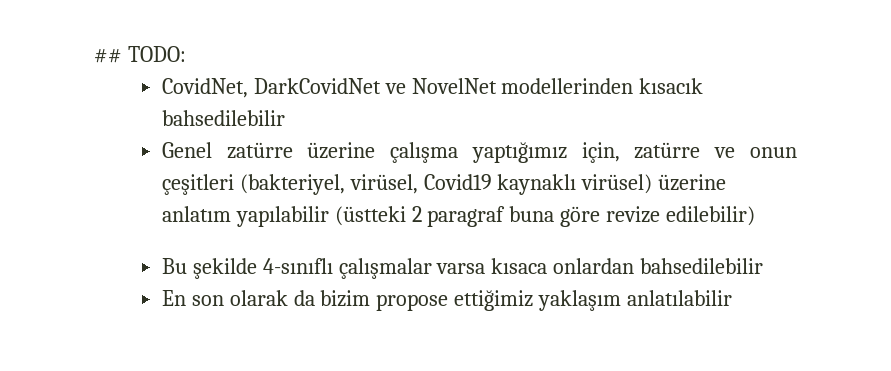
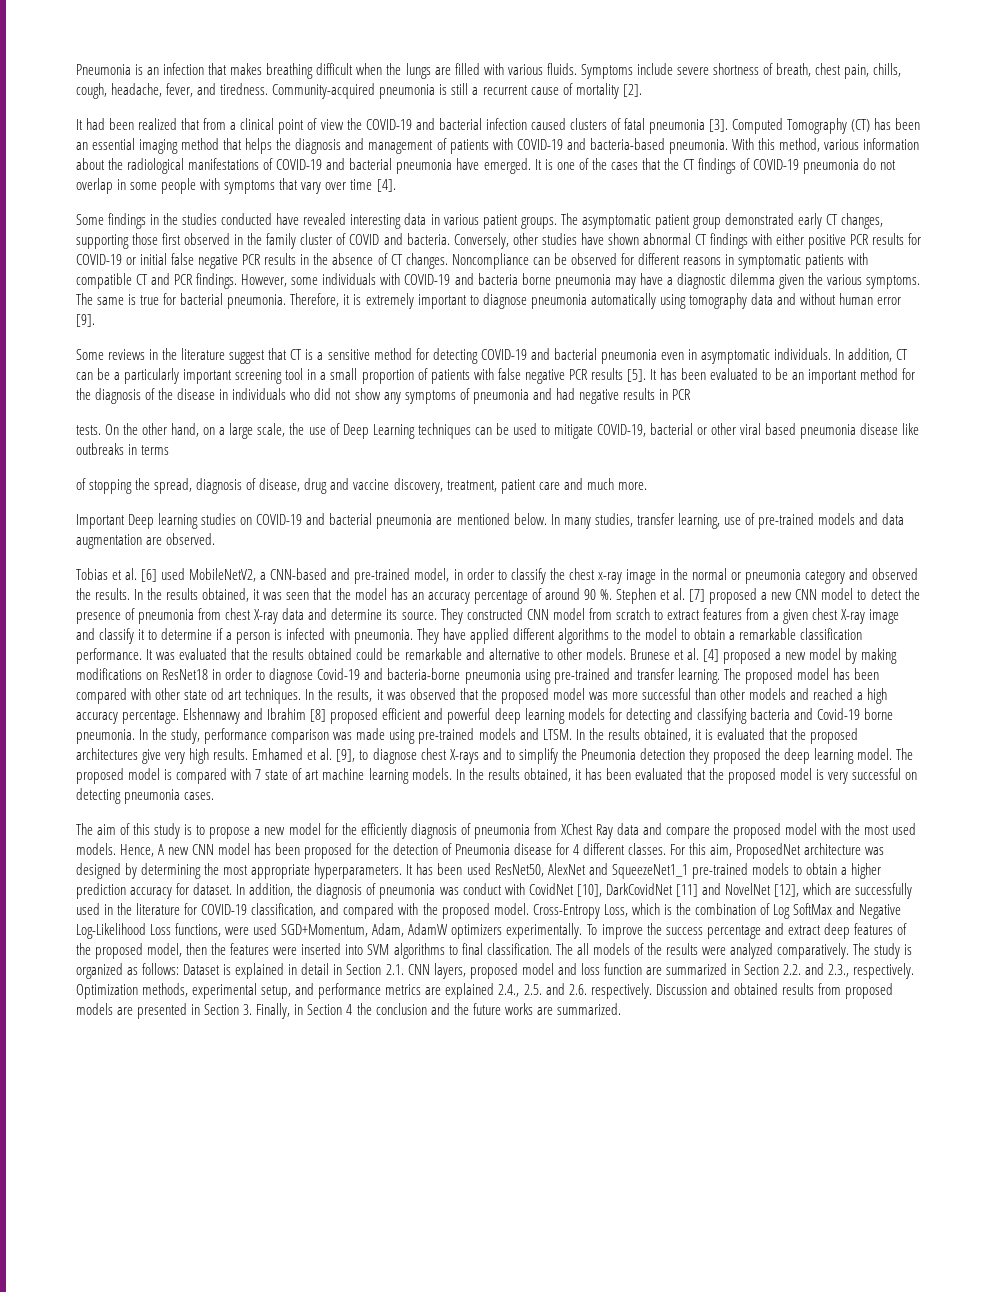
- ## TODO:
- CovidNet, DarkCovidNet ve NovelNet modellerinden kısacık bahsedilebilir
- Genel zatürre üzerine çalışma yaptığımız için, zatürre ve onun çeşitleri (bakteriyel, virüsel, Covid19 kaynaklı virüsel) üzerine anlatım yapılabilir (üstteki 2 paragraf buna göre revize edilebilir)
- Bu şekilde 4-sınıflı çalışmalar varsa kısaca onlardan bahsedilebilir
- En son olarak da bizim propose ettiğimiz yaklaşım anlatılabilir
+ Pneumonia is an infection that makes breathing difficult when the lungs are filled with various fluids. Symptoms include severe shortness of breath, chest pain, chills, cough, headache, fever, and tiredness. Community-acquired pneumonia is still a recurrent cause of mortality [2].
+ It had been realized that from a clinical point of view the COVID-19 and bacterial infection caused clusters of fatal pneumonia [3]. Computed Tomography (CT) has been an essential imaging method that helps the diagnosis and management of patients with COVID-19 and bacteria-based pneumonia. With this method, various information about the radiological manifestations of COVID-19 and bacterial pneumonia have emerged. It is one of the cases that the CT findings of COVID-19 pneumonia do not overlap in some people with symptoms that vary over time [4].
+ Some findings in the studies conducted have revealed interesting data in various patient groups. The asymptomatic patient group demonstrated early CT changes, supporting those first observed in the family cluster of COVID and bacteria. Conversely, other studies have shown abnormal CT findings with either positive PCR results for COVID-19 or initial false negative PCR results in the absence of CT changes. Noncompliance can be observed for different reasons in symptomatic patients with compatible CT and PCR findings. However, some individuals with COVID-19 and bacteria borne pneumonia may have a diagnostic dilemma given the various symptoms. The same is true for bacterial pneumonia. Therefore, it is extremely important to diagnose pneumonia automatically using tomography data and without human error [9].
+ Some reviews in the literature suggest that CT is a sensitive method for detecting COVID-19 and bacterial pneumonia even in asymptomatic individuals. In addition, CT can be a particularly important screening tool in a small proportion of patients with false negative PCR results [5]. It has been evaluated to be an important method for the diagnosis of the disease in individuals who did not show any symptoms of pneumonia and had negative results in PCR
+ tests. On the other hand, on a large scale, the use of Deep Learning techniques can be used to mitigate COVID-19, bacterial or other viral based pneumonia disease like outbreaks in terms
+ of stopping the spread, diagnosis of disease, drug and vaccine discovery, treatment, patient care and much more.
+ Important Deep learning studies on COVID-19 and bacterial pneumonia are mentioned below. In many studies, transfer learning, use of pre-trained models and data augmentation are observed.
+ Tobias et al. [6] used MobileNetV2, a CNN-based and pre-trained model, in order to classify the chest x-ray image in the normal or pneumonia category and observed the results. In the results obtained, it was seen that the model has an accuracy percentage of around 90 %. Stephen et al. [7] proposed a new CNN model to detect the presence of pneumonia from chest X-ray data and determine its source. They constructed CNN model from scratch to extract features from a given chest X-ray image and classify it to determine if a person is infected with pneumonia. They have applied different algorithms to the model to obtain a remarkable classification performance. It was evaluated that the results obtained could be remarkable and alternative to other models. Brunese et al. [4] proposed a new model by making modifications on ResNet18 in order to diagnose Covid-19 and bacteria-borne pneumonia using pre-trained and transfer learning. The proposed model has been compared with other state od art techniques. In the results, it was observed that the proposed model was more successful than other models and reached a high accuracy percentage. Elshennawy and Ibrahim [8] proposed efficient and powerful deep learning models for detecting and classifying bacteria and Covid-19 borne pneumonia. In the study, performance comparison was made using pre-trained models and LTSM. In the results obtained, it is evaluated that the proposed architectures give very high results. Emhamed et al. [9], to diagnose chest X-rays and to simplify the Pneumonia detection they proposed the deep learning model. The proposed model is compared with 7 state of art machine learning models. In the results obtained, it has been evaluated that the proposed model is very successful on detecting pneumonia cases.
+ The aim of this study is to propose a new model for the efficiently diagnosis of pneumonia from XChest Ray data and compare the proposed model with the most used models. Hence, A new CNN model has been proposed for the detection of Pneumonia disease for 4 different classes. For this aim, ProposedNet architecture was designed by determining the most appropriate hyperparameters. It has been used ResNet50, AlexNet and SqueezeNet1_1 pre-trained models to obtain a higher prediction accuracy for dataset. In addition, the diagnosis of pneumonia was conduct with CovidNet [10], DarkCovidNet [11] and NovelNet [12], which are successfully used in the literature for COVID-19 classification, and compared with the proposed model. Cross-Entropy Loss, which is the combination of Log SoftMax and Negative Log-Likelihood Loss functions, were used SGD+Momentum, Adam, AdamW optimizers experimentally. To improve the success percentage and extract deep features of the proposed model, then the features were inserted into SVM algorithms to final classification. The all models of the results were analyzed comparatively. The study is organized as follows: Dataset is explained in detail in Section 2.1. CNN layers, proposed model and loss function are summarized in Section 2.2. and 2.3., respectively. Optimization methods, experimental setup, and performance metrics are explained 2.4., 2.5. and 2.6. respectively. Discussion and obtained results from proposed models are presented in Section 3. Finally, in Section 4 the conclusion and the future works are summarized.

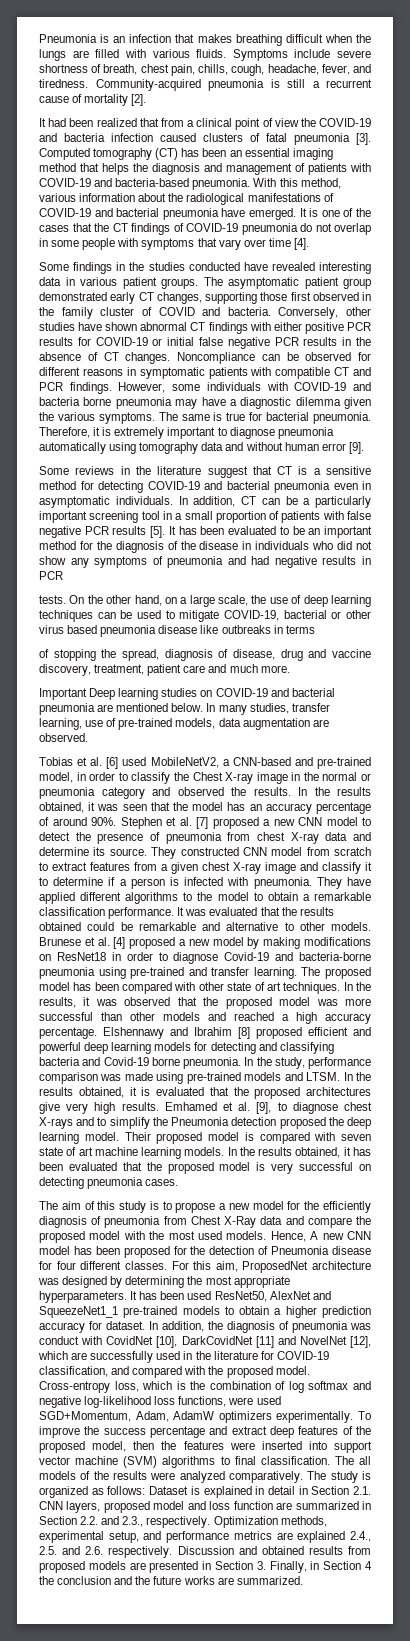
- It had been realized that from a clinical point of view the COVID-19 and bacterial infection caused clusters of fatal pneumonia [3].
+ It had been realized that from a clinical point of view the COVID-19 and bacteria infection caused clusters of fatal pneumonia [3].
- Computed Tomography (CT) has been an essential imaging method that helps the diagnosis and management of patients with COVID-19 and bacteria-based pneumonia.
+ Computed tomography (CT) has been an essential imaging method that helps the diagnosis and management of patients with COVID-19 and bacteria-based pneumonia.
- On the other hand, on a large scale, the use of Deep Learning techniques can be used to mitigate COVID-19, bacterial or other viral based pneumonia disease like outbreaks in terms
+ On the other hand, on a large scale, the use of deep learning techniques can be used to mitigate COVID-19, bacterial or other virus based pneumonia disease like outbreaks in terms
- In many studies, transfer learning, use of pre-trained models and data augmentation are observed.
+ In many studies, transfer learning, use of pre-trained models, data augmentation are observed.
- Tobias et al. [6] used MobileNetV2, a CNN-based and pre-trained model, in order to classify the chest x-ray image in the normal or pneumonia category and observed the results.
+ Tobias et al. [6] used MobileNetV2, a CNN-based and pre-trained model, in order to classify the Chest X-ray image in the normal or pneumonia category and observed the results.
- In the results obtained, it was seen that the model has an accuracy percentage of around 90 %.
+ In the results obtained, it was seen that the model has an accuracy percentage of around 90%.
- The proposed model has been compared with other state od art techniques.
+ The proposed model has been compared with other state of art techniques.
- Emhamed et al. [9], to diagnose chest X-rays and to simplify the Pneumonia detection they proposed the deep learning model.
+ Emhamed et al. [9], to diagnose chest X-rays and to simplify the Pneumonia detection proposed the deep learning model.
- The proposed model is compared with 7 state of art machine learning models.
+ Their proposed model is compared with seven state of art machine learning models.
- The aim of this study is to propose a new model for the efficiently diagnosis of pneumonia from XChest Ray data and compare the proposed model with the most used models.
+ The aim of this study is to propose a new model for the efficiently diagnosis of pneumonia from Chest X-Ray data and compare the proposed model with the most used models.
- Hence, A new CNN model has been proposed for the detection of Pneumonia disease for 4 different classes.
+ Hence, A new CNN model has been proposed for the detection of Pneumonia disease for four different classes.
- Cross-Entropy Loss, which is the combination of Log SoftMax and Negative Log-Likelihood Loss functions, were used SGD+Momentum, Adam, AdamW optimizers experimentally.
+ Cross-entropy loss, which is the combination of log softmax and negative log-likelihood loss functions, were used SGD+Momentum, Adam, AdamW optimizers experimentally.
- To improve the success percentage and extract deep features of the proposed model, then the features were inserted into SVM algorithms to final classification.
+ To improve the success percentage and extract deep features of the proposed model, then the features were inserted into support vector machine (SVM) algorithms to final classification.

